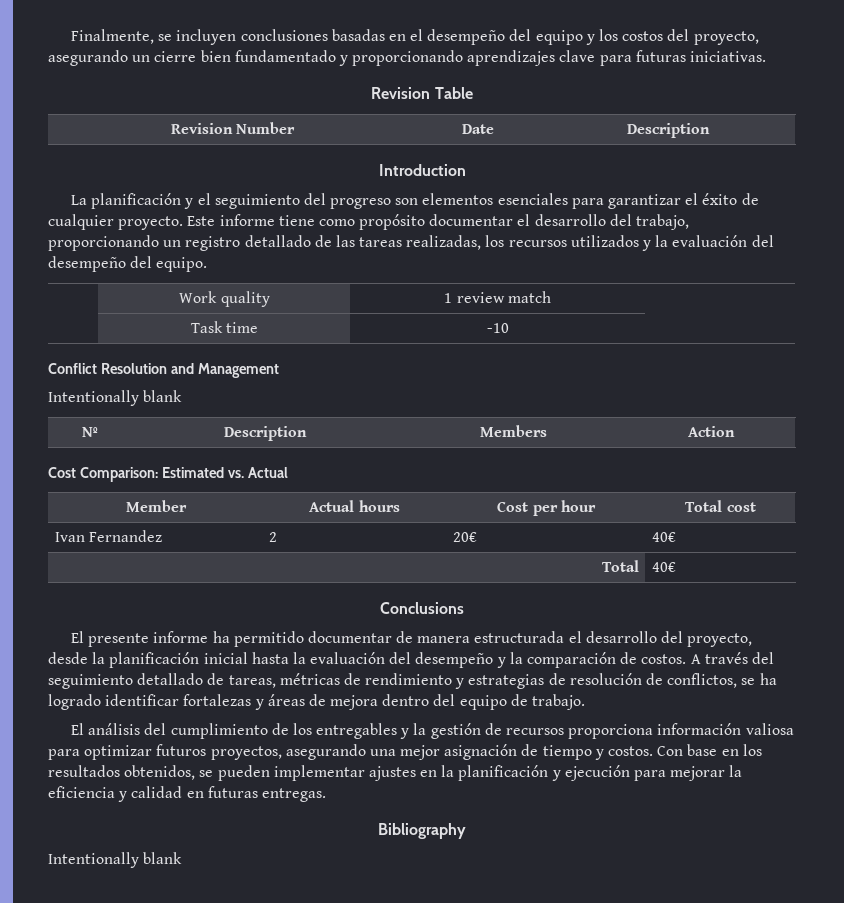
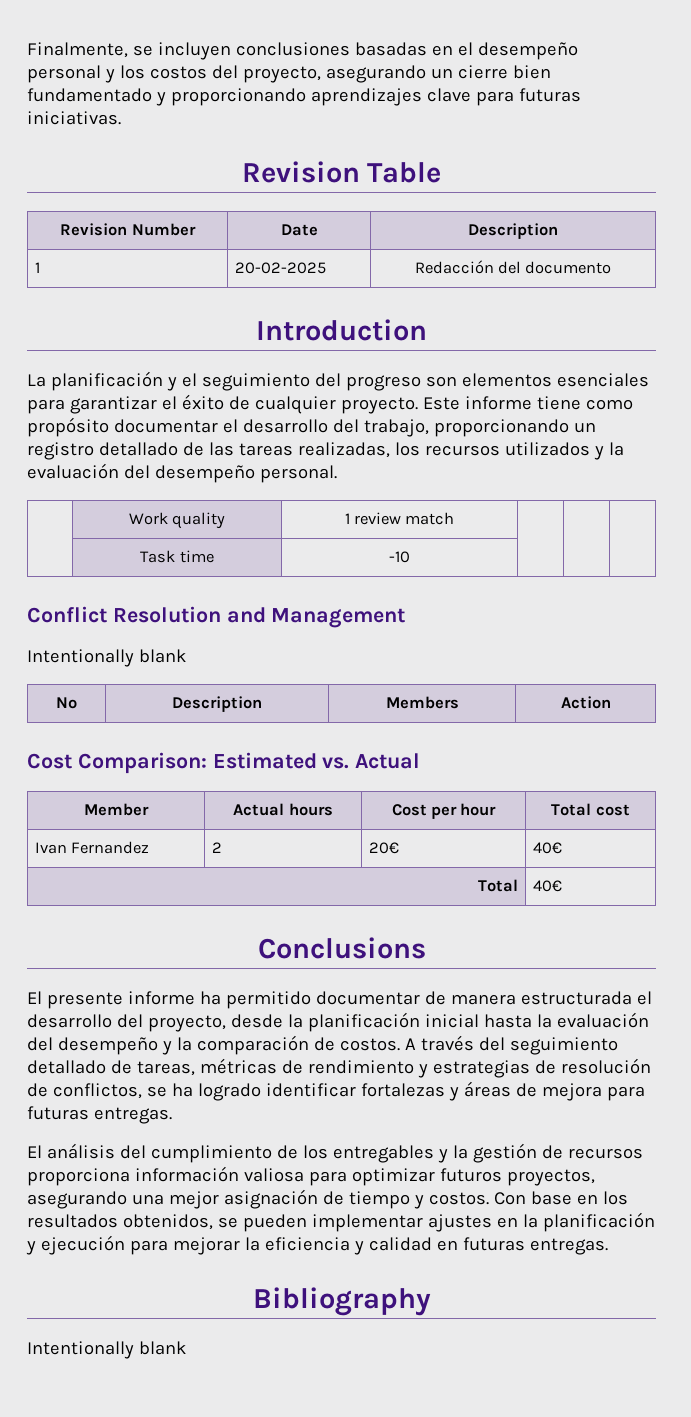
- Finalmente, se incluyen conclusiones basadas en el desempeño del equipo y los costos del proyecto, asegurando un cierre bien fundamentado y proporcionando aprendizajes clave para futuras iniciativas.
+ Finalmente, se incluyen conclusiones basadas en el desempeño personal y los costos del proyecto, asegurando un cierre bien fundamentado y proporcionando aprendizajes clave para futuras iniciativas.
+ 1 | 20-02-2025 | Redacción del documento
- Este informe tiene como propósito documentar el desarrollo del trabajo, proporcionando un registro detallado de las tareas realizadas, los recursos utilizados y la evaluación del desempeño del equipo.
+ Este informe tiene como propósito documentar el desarrollo del trabajo, proporcionando un registro detallado de las tareas realizadas, los recursos utilizados y la evaluación del desempeño personal.
- A través del seguimiento detallado de tareas, métricas de rendimiento y estrategias de resolución de conflictos, se ha logrado identificar fortalezas y áreas de mejora dentro del equipo de trabajo.
+ A través del seguimiento detallado de tareas, métricas de rendimiento y estrategias de resolución de conflictos, se ha logrado identificar fortalezas y áreas de mejora para futuras entregas.

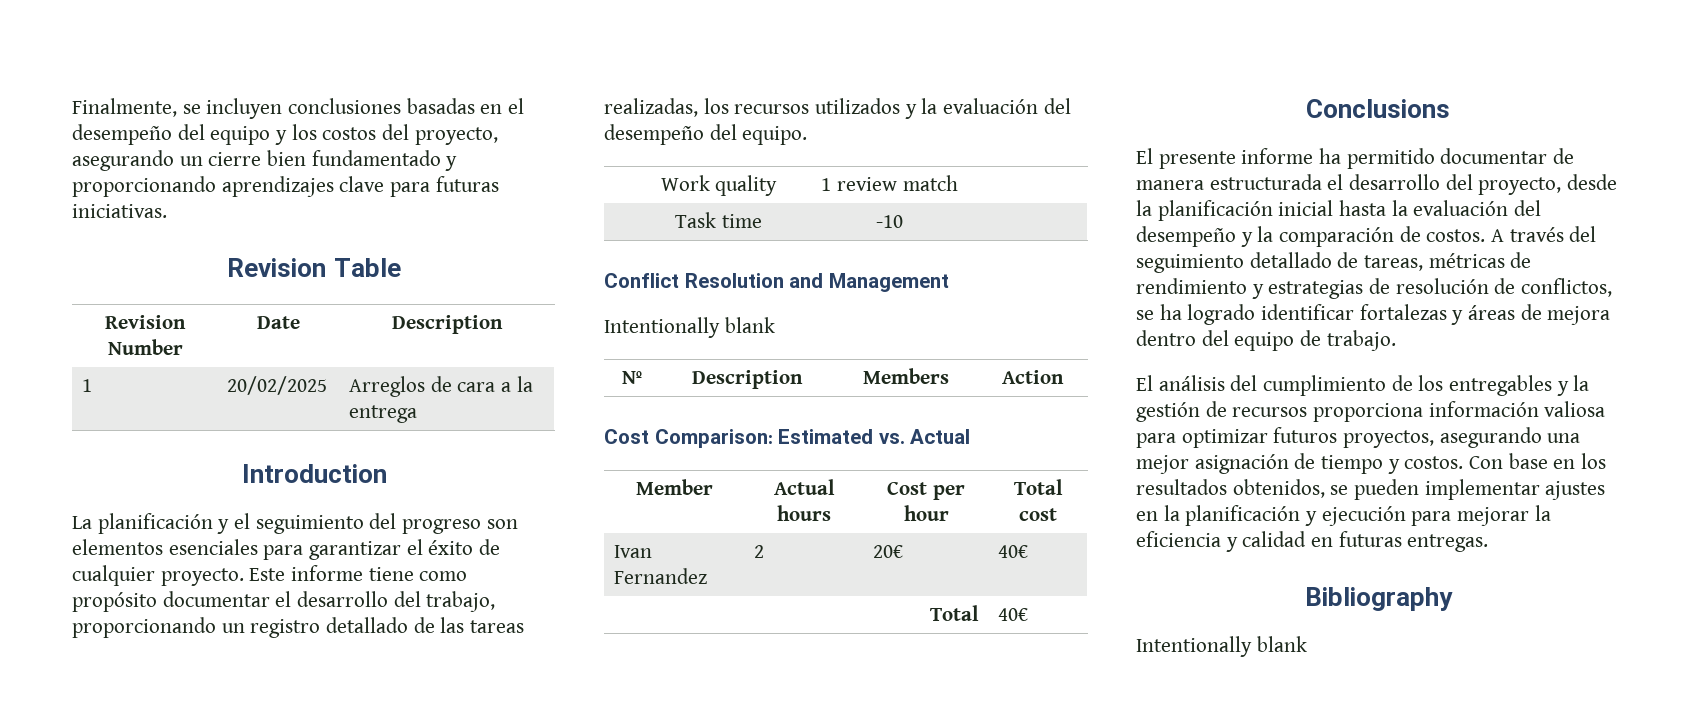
- Finalmente, se incluyen conclusiones basadas en el desempeño personal y los costos del proyecto, asegurando un cierre bien fundamentado y proporcionando aprendizajes clave para futuras iniciativas.
+ Finalmente, se incluyen conclusiones basadas en el desempeño del equipo y los costos del proyecto, asegurando un cierre bien fundamentado y proporcionando aprendizajes clave para futuras iniciativas.
- 1 | 20-02-2025 | Redacción del documento
+ 1 | 20/02/2025 | Arreglos de cara a la entrega
- Este informe tiene como propósito documentar el desarrollo del trabajo, proporcionando un registro detallado de las tareas realizadas, los recursos utilizados y la evaluación del desempeño personal.
+ Este informe tiene como propósito documentar el desarrollo del trabajo, proporcionando un registro detallado de las tareas realizadas, los recursos utilizados y la evaluación del desempeño del equipo.
- A través del seguimiento detallado de tareas, métricas de rendimiento y estrategias de resolución de conflictos, se ha logrado identificar fortalezas y áreas de mejora para futuras entregas.
+ A través del seguimiento detallado de tareas, métricas de rendimiento y estrategias de resolución de conflictos, se ha logrado identificar fortalezas y áreas de mejora dentro del equipo de trabajo.

